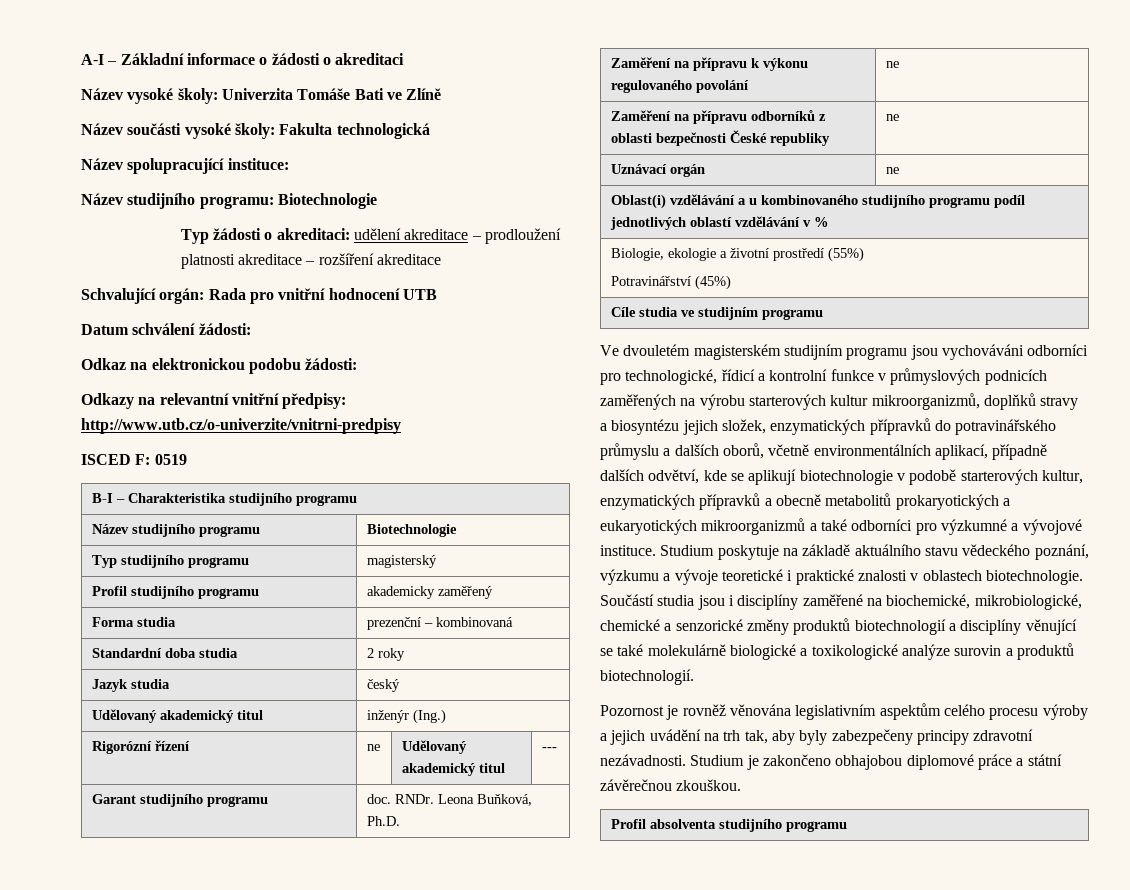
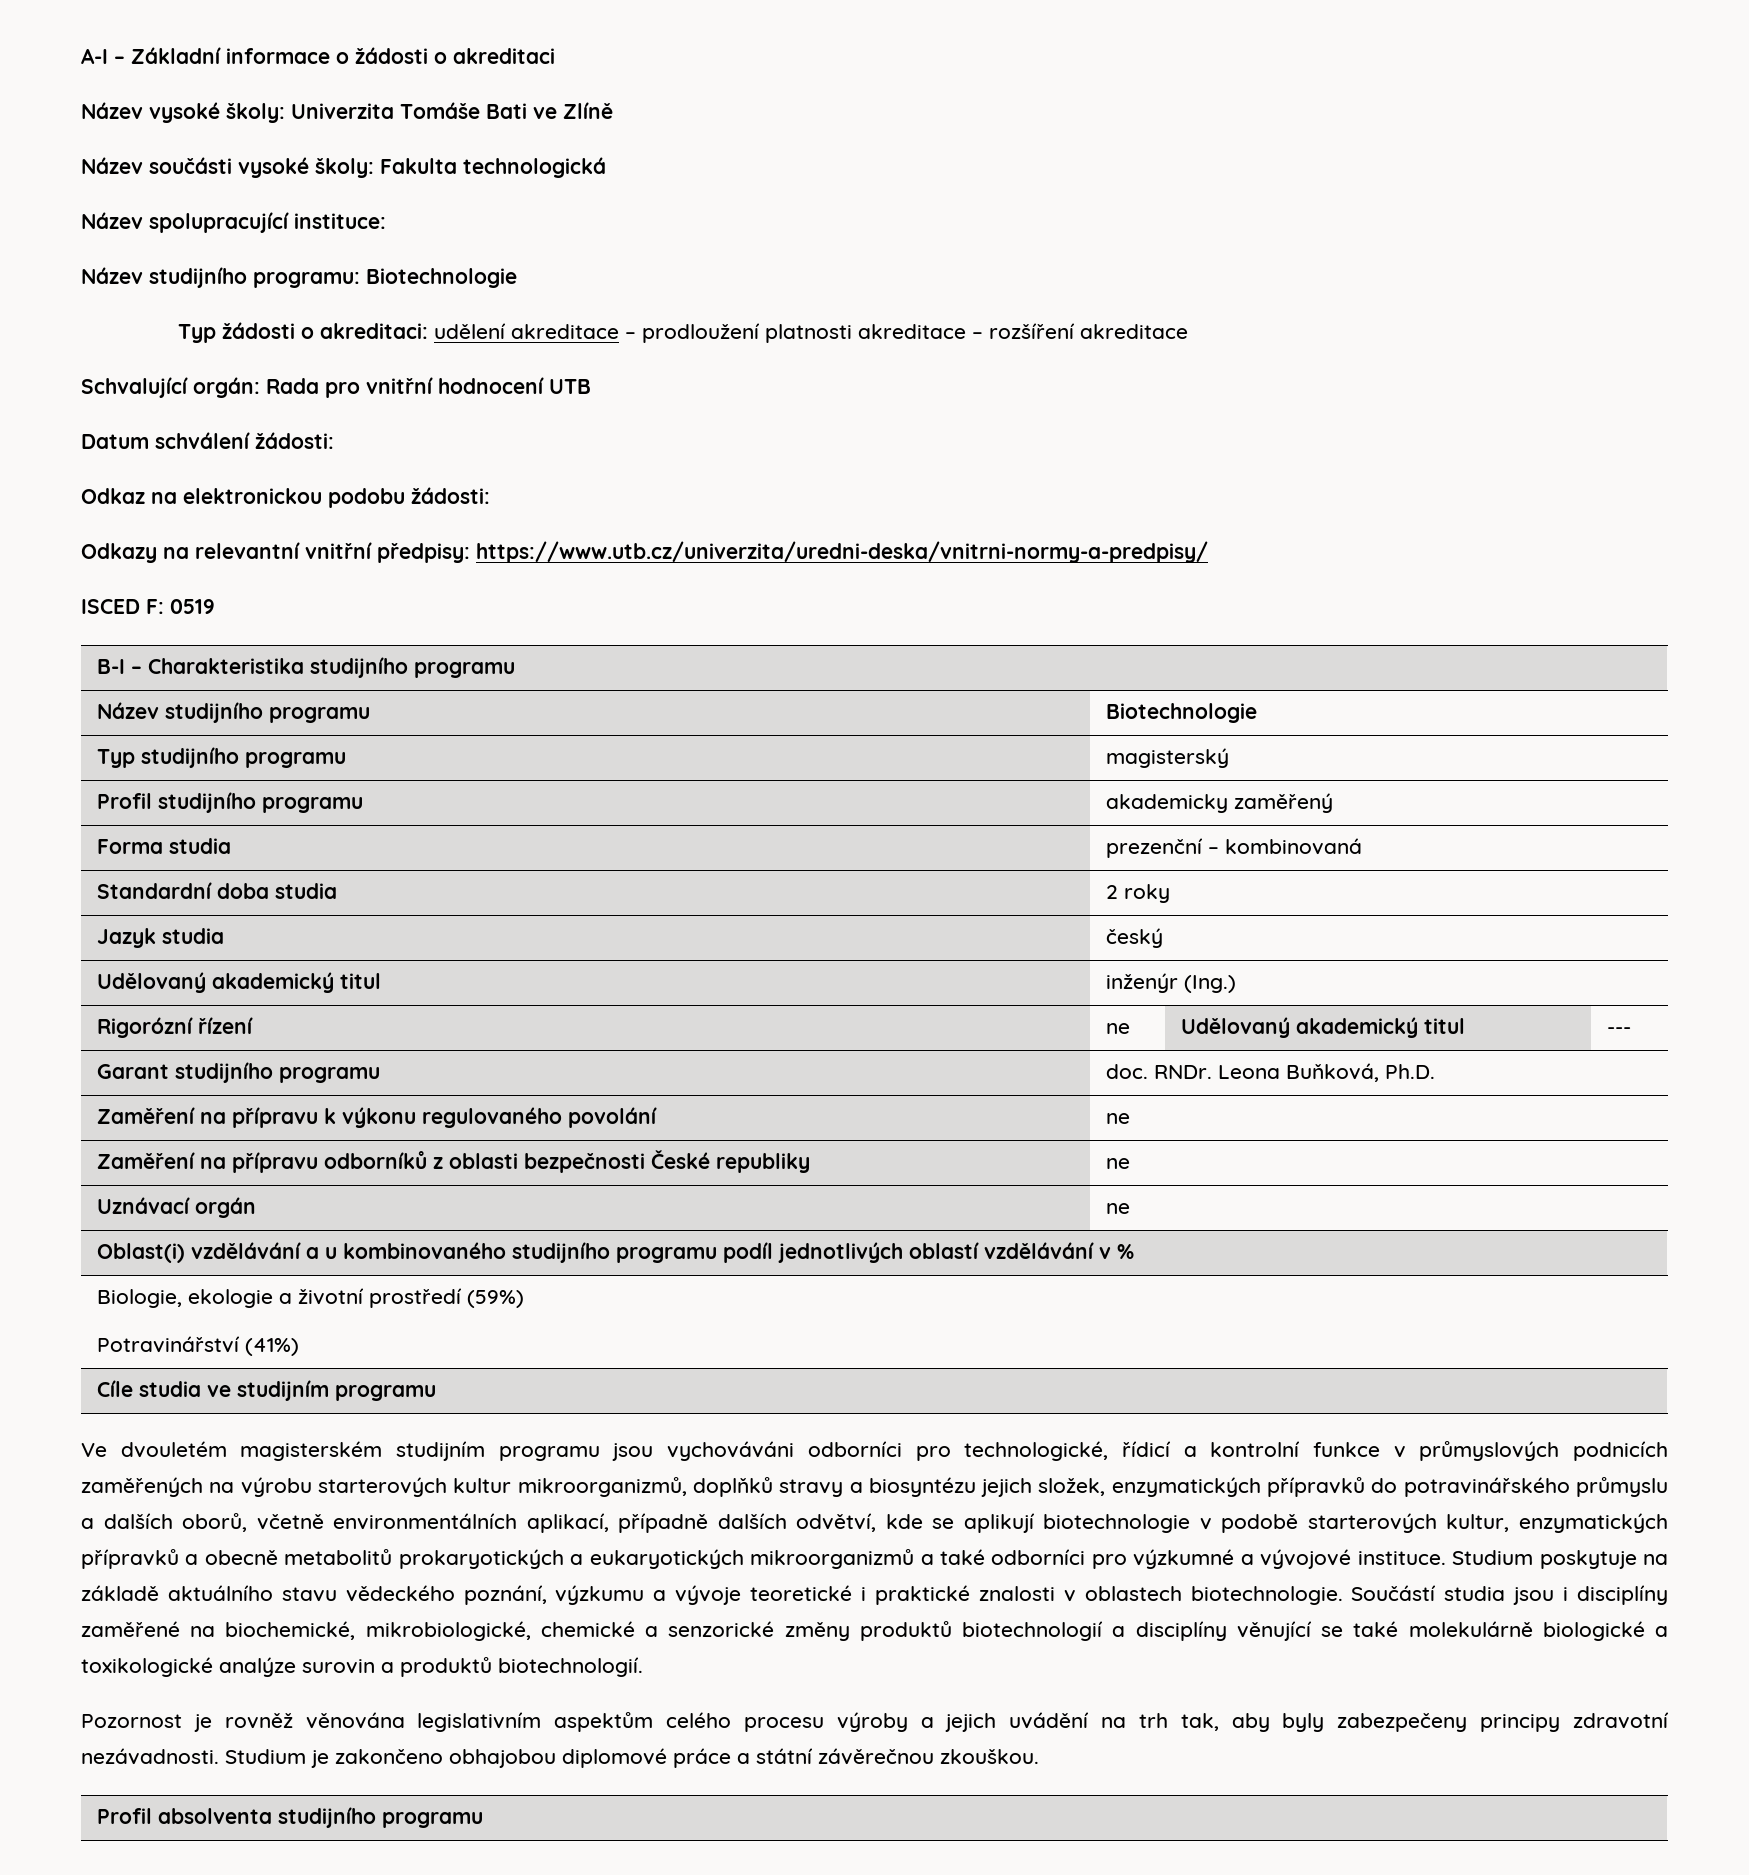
- Odkazy na relevantní vnitřní předpisy: http://www.utb.cz/o-univerzite/vnitrni-predpisy
+ Odkazy na relevantní vnitřní předpisy: https://www.utb.cz/univerzita/uredni-deska/vnitrni-normy-a-predpisy/
- Biologie, ekologie a životní prostředí (55%)
- Potravinářství (45%)
+ Biologie, ekologie a životní prostředí (59%)
+ Potravinářství (41%)

